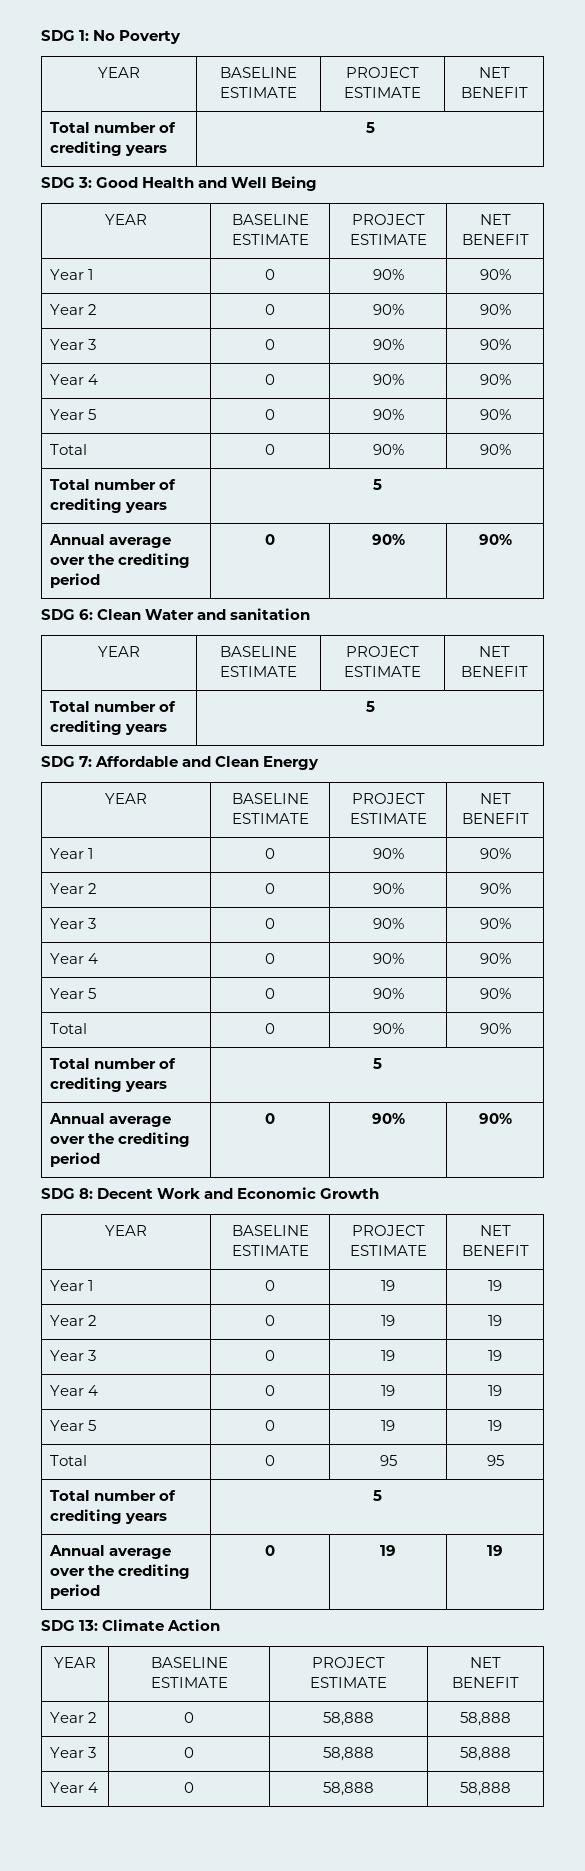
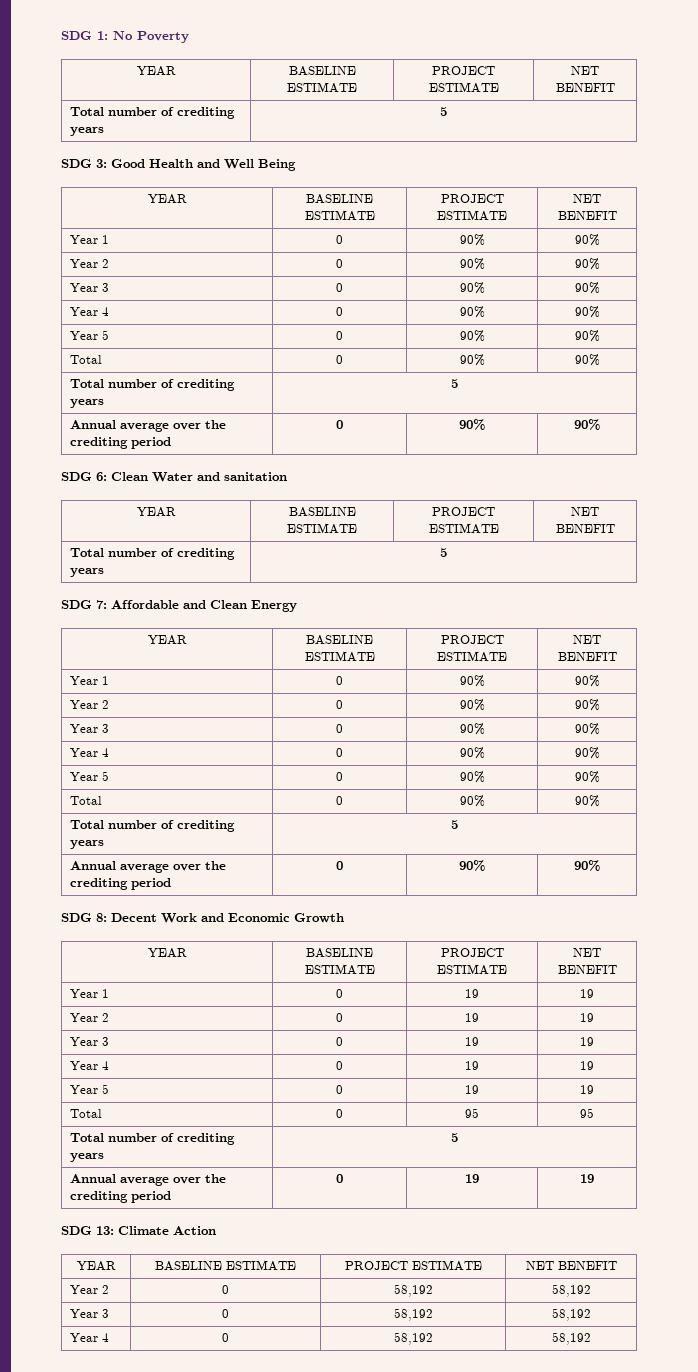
- Year 2 | 0 | 58,888 | 58,888
- Year 3 | 0 | 58,888 | 58,888
- Year 4 | 0 | 58,888 | 58,888
+ Year 2 | 0 | 58,192 | 58,192
+ Year 3 | 0 | 58,192 | 58,192
+ Year 4 | 0 | 58,192 | 58,192

